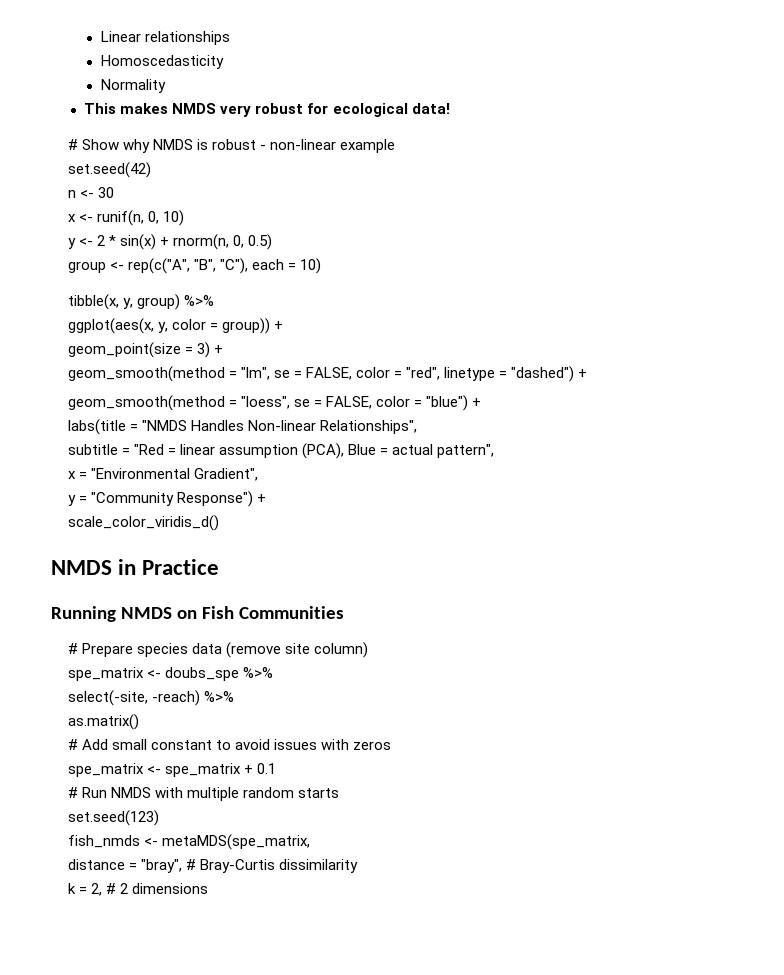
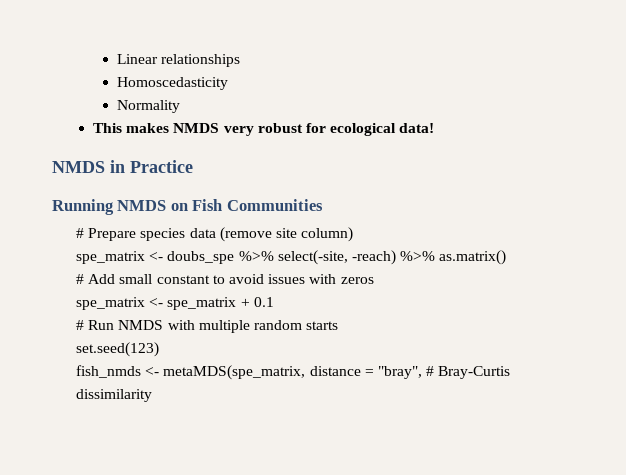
- # Show why NMDS is robust - non-linear example
- set.seed(42)
- n <- 30
- x <- runif(n, 0, 10)
- y <- 2 * sin(x) + rnorm(n, 0, 0.5)
- group <- rep(c("A", "B", "C"), each = 10)
- tibble(x, y, group) %>%
- ggplot(aes(x, y, color = group)) +
- geom_point(size = 3) +
- geom_smooth(method = "lm", se = FALSE, color = "red", linetype = "dashed") +
- geom_smooth(method = "loess", se = FALSE, color = "blue") +
- labs(title = "NMDS Handles Non-linear Relationships",
- subtitle = "Red = linear assumption (PCA), Blue = actual pattern",
- x = "Environmental Gradient",
- y = "Community Response") +
- scale_color_viridis_d()
- spe_matrix <- doubs_spe %>%
- select(-site, -reach) %>%
- as.matrix()
+ spe_matrix <- doubs_spe %>% select(-site, -reach) %>% as.matrix()
- fish_nmds <- metaMDS(spe_matrix,
- distance = "bray", # Bray-Curtis dissimilarity
+ fish_nmds <- metaMDS(spe_matrix, distance = "bray", # Bray-Curtis dissimilarity
- k = 2, # 2 dimensions

